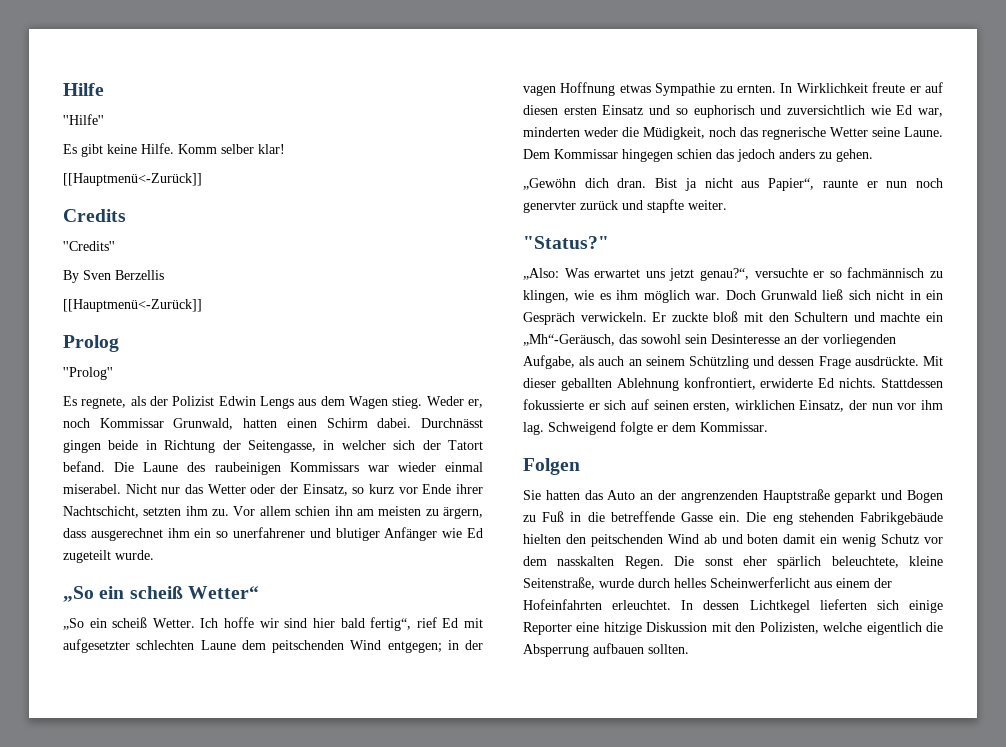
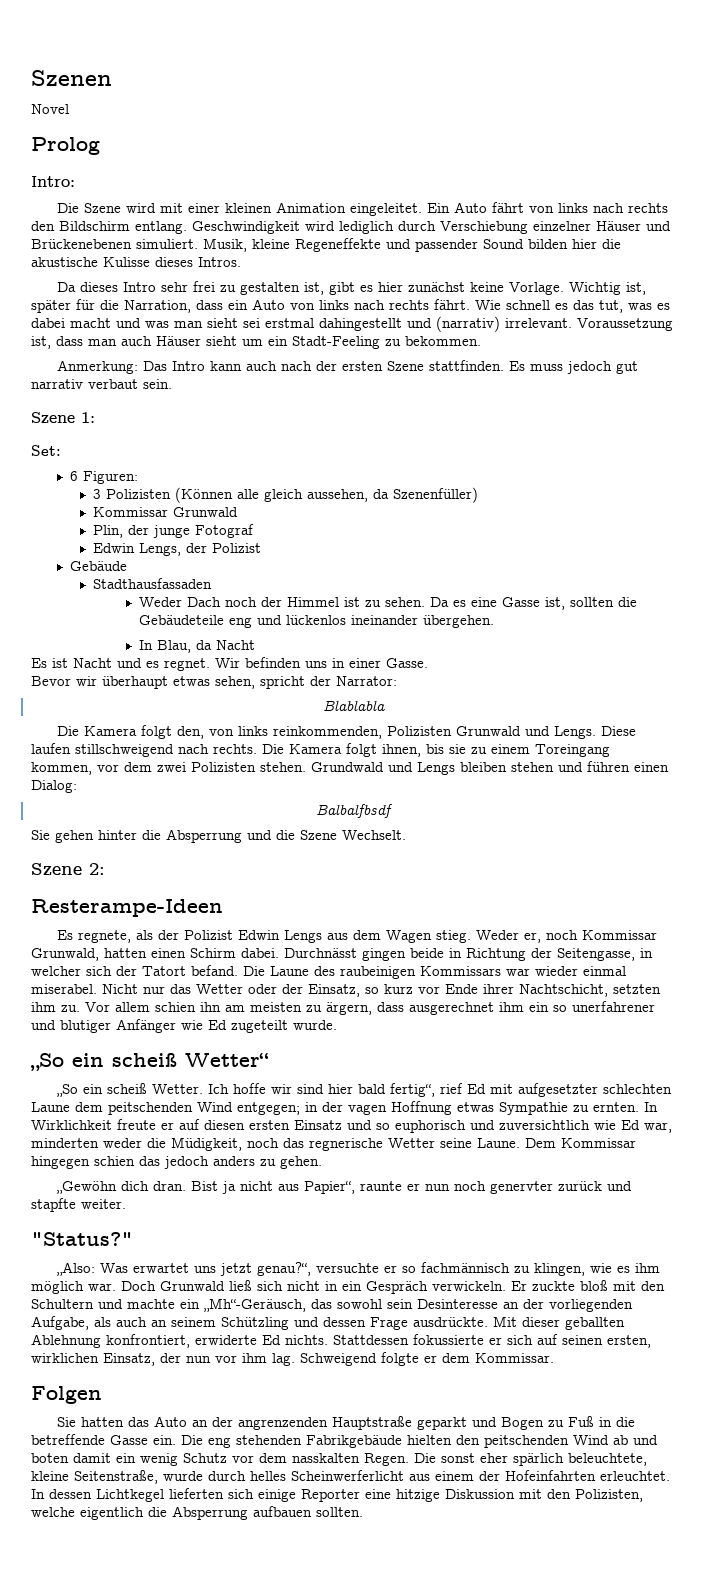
- Hilfe
- ''Hilfe''
- Es gibt keine Hilfe. Komm selber klar!
- [[Hauptmenü<-Zurück]]
- Credits
- ''Credits''
- By Sven Berzellis
- [[Hauptmenü<-Zurück]]
+ Szenen
+ Novel
  Prolog
- ''Prolog''
+ Intro:
+ Die Szene wird mit einer kleinen Animation eingeleitet. Ein Auto fährt von links nach rechts den Bildschirm entlang. Geschwindigkeit wird lediglich durch Verschiebung einzelner Häuser und Brückenebenen simuliert. Musik, kleine Regeneffekte und passender Sound bilden hier die akustische Kulisse dieses Intros.
+ Da dieses Intro sehr frei zu gestalten ist, gibt es hier zunächst keine Vorlage. Wichtig ist, später für die Narration, dass ein Auto von links nach rechts fährt. Wie schnell es das tut, was es dabei macht und was man sieht sei erstmal dahingestellt und (narrativ) irrelevant. Voraussetzung ist, dass man auch Häuser sieht um ein Stadt-Feeling zu bekommen.
+ Anmerkung: Das Intro kann auch nach der ersten Szene stattfinden. Es muss jedoch gut narrativ verbaut sein.
+ Szene 1:
+ Set:
+ 6 Figuren:
+ 3 Polizisten (Können alle gleich aussehen, da Szenenfüller)
+ Kommissar Grunwald
+ Plin, der junge Fotograf
+ Edwin Lengs, der Polizist
+ Gebäude
+ Stadthausfassaden
+ Weder Dach noch der Himmel ist zu sehen. Da es eine Gasse ist, sollten die Gebäudeteile eng und lückenlos ineinander übergehen.
+ In Blau, da Nacht
+ Es ist Nacht und es regnet. Wir befinden uns in einer Gasse.
+ Bevor wir überhaupt etwas sehen, spricht der Narrator:
+ Blablabla
+ Die Kamera folgt den, von links reinkommenden, Polizisten Grunwald und Lengs. Diese laufen stillschweigend nach rechts. Die Kamera folgt ihnen, bis sie zu einem Toreingang kommen, vor dem zwei Polizisten stehen. Grundwald und Lengs bleiben stehen und führen einen Dialog:
+ Balbalfbsdf
+ Sie gehen hinter die Absperrung und die Szene Wechselt.
+ Szene 2:
+ Resterampe-Ideen

